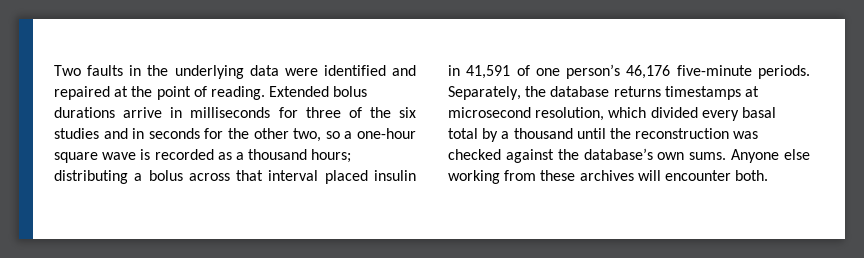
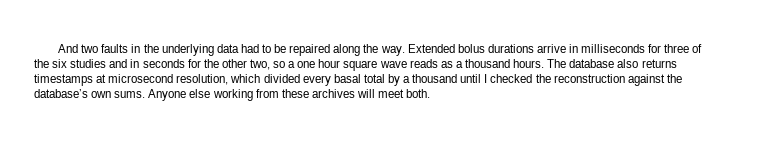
- Two faults in the underlying data were identified and repaired at the point of reading.
+ And two faults in the underlying data had to be repaired along the way.
- Extended bolus durations arrive in milliseconds for three of the six studies and in seconds for the other two, so a one-hour square wave is recorded as a thousand hours; distributing a bolus across that interval placed insulin in 41,591 of one person’s 46,176 five-minute periods. Separately, the database returns timestamps at microsecond resolution, which divided every basal total by a thousand until the reconstruction was checked against the database’s own sums.
+ Extended bolus durations arrive in milliseconds for three of the six studies and in seconds for the other two, so a one hour square wave reads as a thousand hours. The database also returns timestamps at microsecond resolution, which divided every basal total by a thousand until I checked the reconstruction against the database’s own sums.
- Anyone else working from these archives will encounter both.
+ Anyone else working from these archives will meet both.

